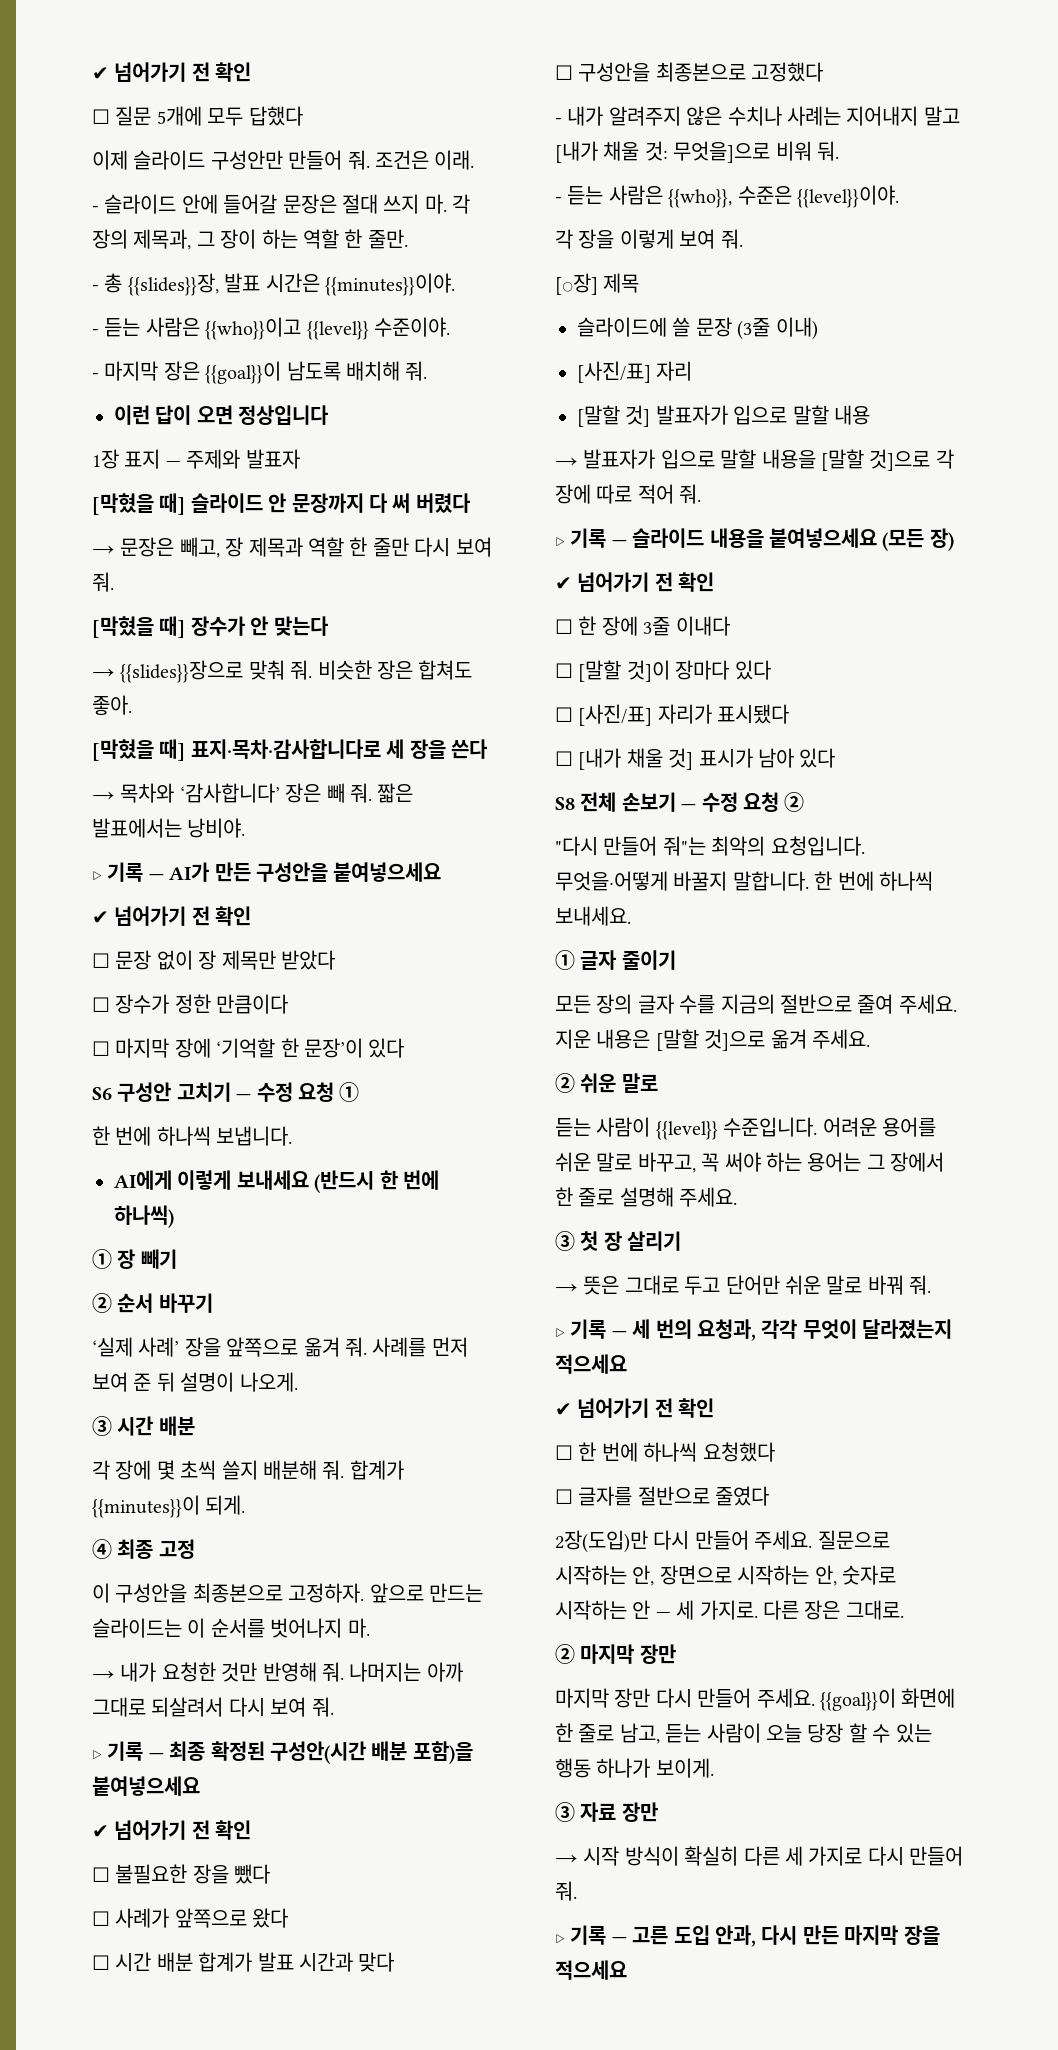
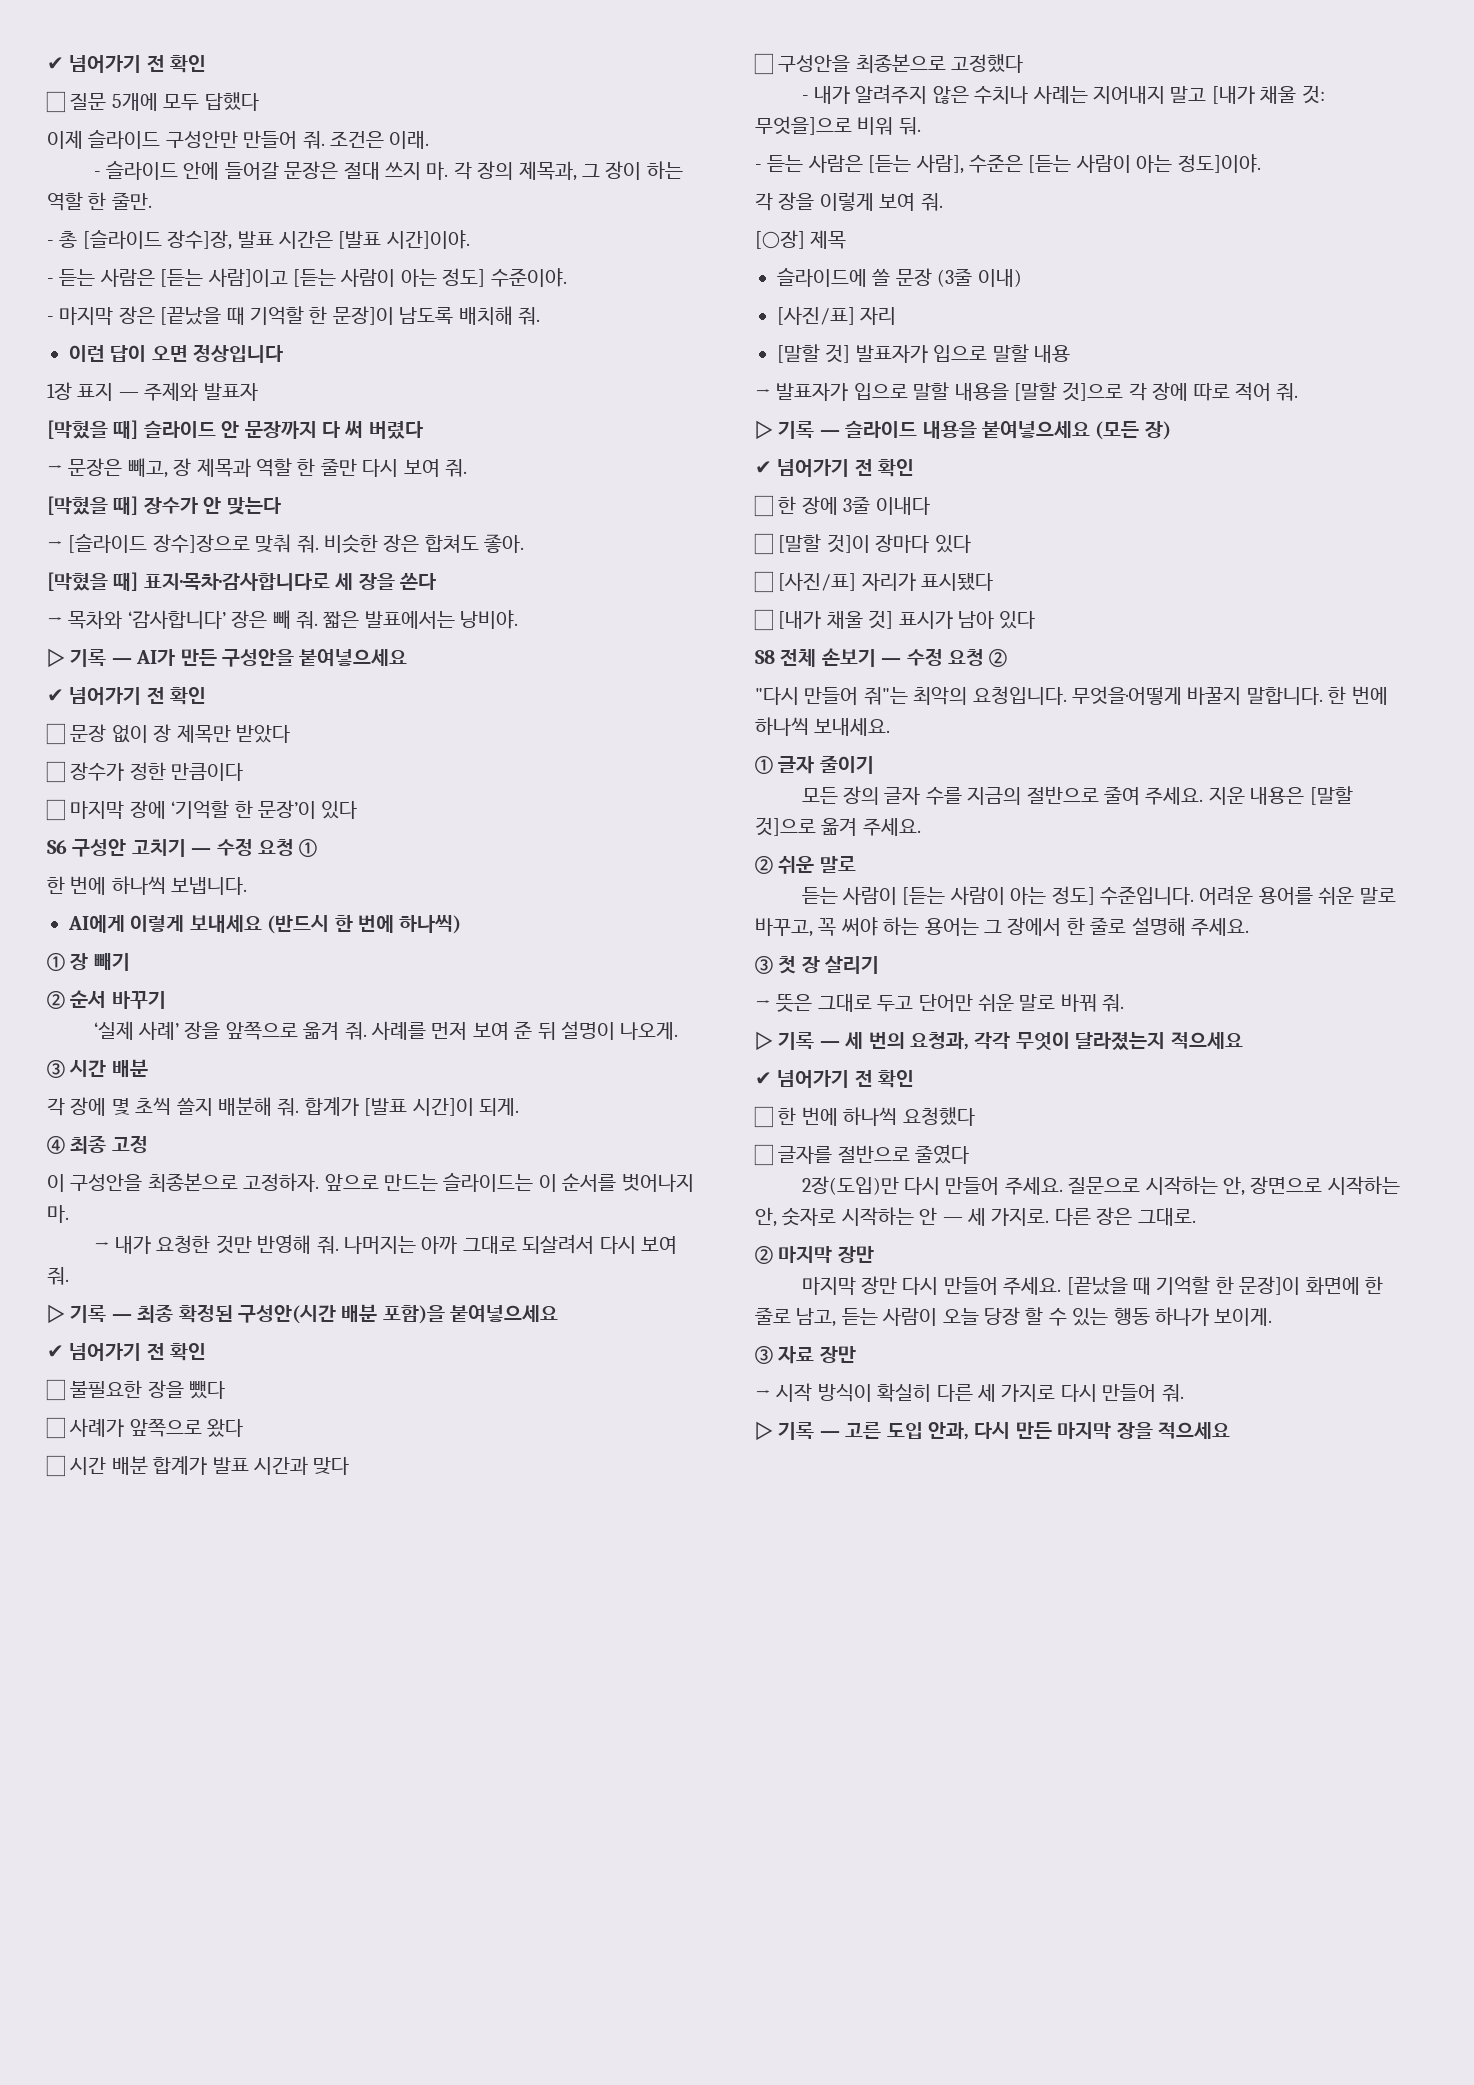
- - 총 {{slides}}장, 발표 시간은 {{minutes}}이야.
- - 듣는 사람은 {{who}}이고 {{level}} 수준이야.
+ - 총 [슬라이드 장수]장, 발표 시간은 [발표 시간]이야.
+ - 듣는 사람은 [듣는 사람]이고 [듣는 사람이 아는 정도] 수준이야.
- - 마지막 장은 {{goal}}이 남도록 배치해 줘.
+ - 마지막 장은 [끝났을 때 기억할 한 문장]이 남도록 배치해 줘.
- → {{slides}}장으로 맞춰 줘.
+ → [슬라이드 장수]장으로 맞춰 줘.
- 합계가 {{minutes}}이 되게.
+ 합계가 [발표 시간]이 되게.
- - 듣는 사람은 {{who}}, 수준은 {{level}}이야.
+ - 듣는 사람은 [듣는 사람], 수준은 [듣는 사람이 아는 정도]이야.
- 듣는 사람이 {{level}} 수준입니다.
+ 듣는 사람이 [듣는 사람이 아는 정도] 수준입니다.
- {{goal}}이 화면에 한 줄로 남고, 듣는 사람이 오늘 당장 할 수 있는 행동 하나가 보이게.
+ [끝났을 때 기억할 한 문장]이 화면에 한 줄로 남고, 듣는 사람이 오늘 당장 할 수 있는 행동 하나가 보이게.

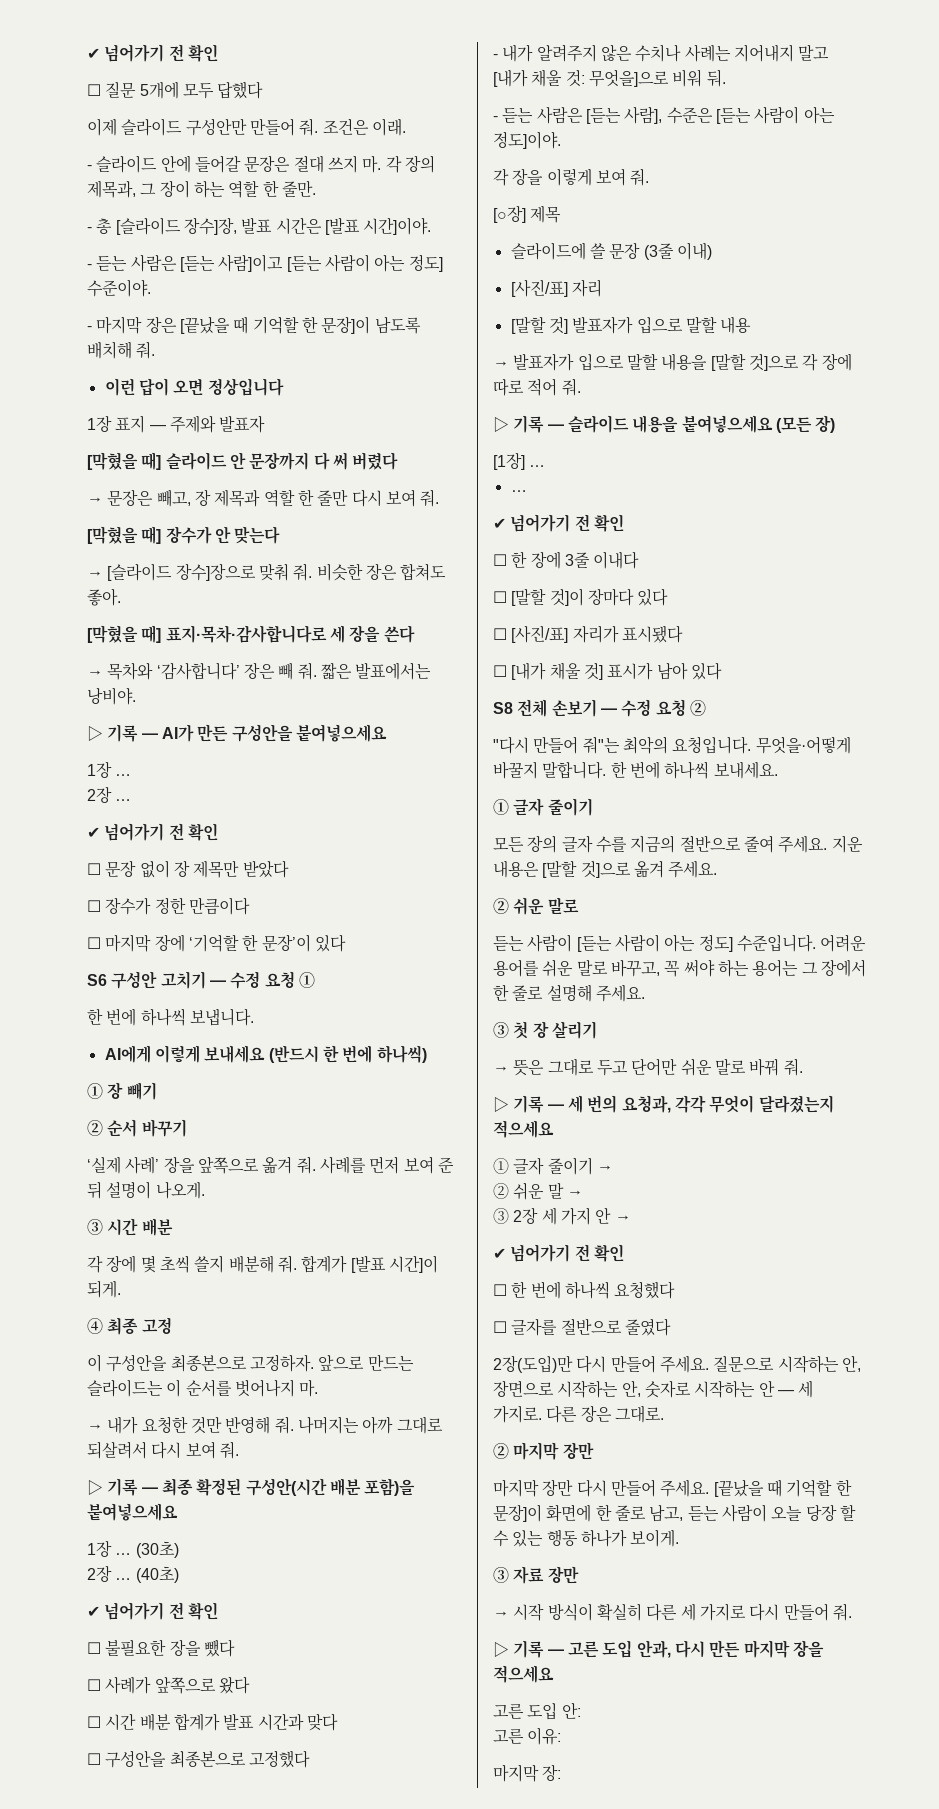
  ▷ 기록 — AI가 만든 구성안을 붙여넣으세요
+ 1장 …
+ 2장 …
+ 1장 … (30초)
+ 2장 … (40초)
+ [1장] …
+ …
+ ① 글자 줄이기 →
+ ② 쉬운 말 →
+ ③ 2장 세 가지 안 →
+ 고른 도입 안:
+ 고른 이유:
+ 마지막 장:

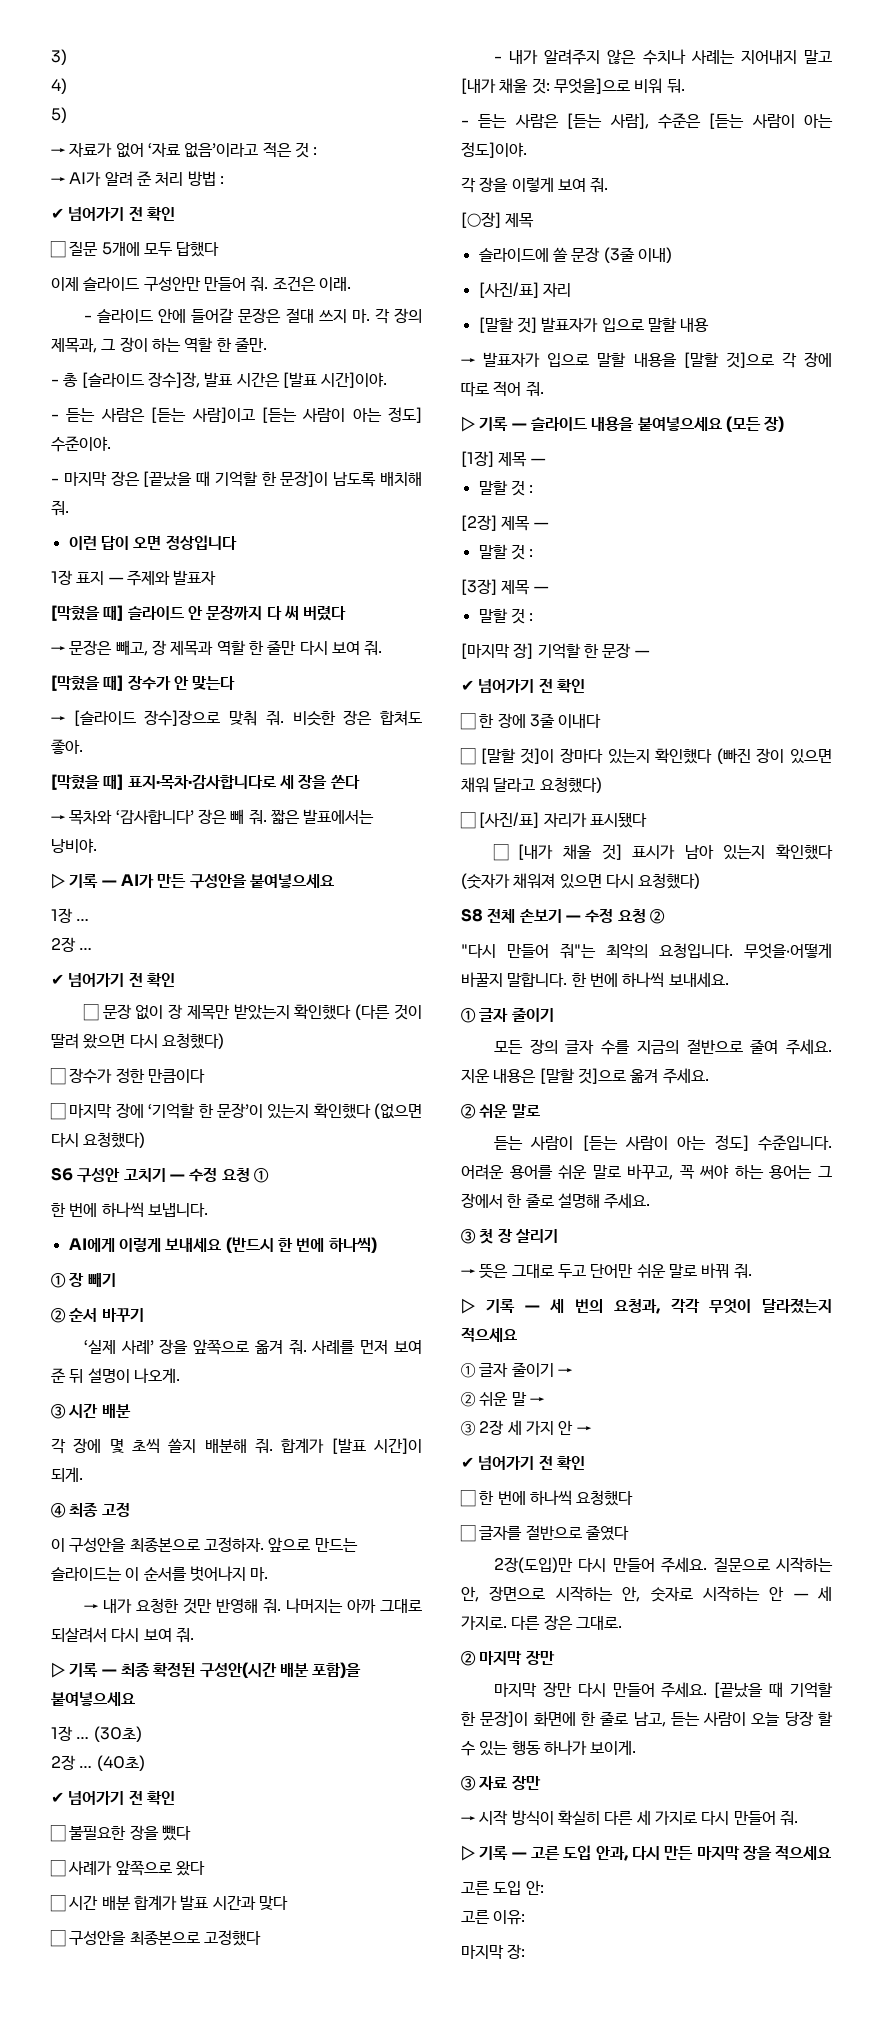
+ 3)
+ 4)
+ 5)
+ → 자료가 없어 ‘자료 없음’이라고 적은 것 :
+ → AI가 알려 준 처리 방법 :
- ☐ 문장 없이 장 제목만 받았다
+ ☐ 문장 없이 장 제목만 받았는지 확인했다 (다른 것이 딸려 왔으면 다시 요청했다)
- ☐ 마지막 장에 ‘기억할 한 문장’이 있다
+ ☐ 마지막 장에 ‘기억할 한 문장’이 있는지 확인했다 (없으면 다시 요청했다)
- [1장] …
- …
+ [1장] 제목 —
+ 말할 것 :
+ [2장] 제목 —
+ 말할 것 :
+ [3장] 제목 —
+ 말할 것 :
+ [마지막 장] 기억할 한 문장 —
- ☐ [말할 것]이 장마다 있다
+ ☐ [말할 것]이 장마다 있는지 확인했다 (빠진 장이 있으면 채워 달라고 요청했다)
- ☐ [내가 채울 것] 표시가 남아 있다
+ ☐ [내가 채울 것] 표시가 남아 있는지 확인했다 (숫자가 채워져 있으면 다시 요청했다)

